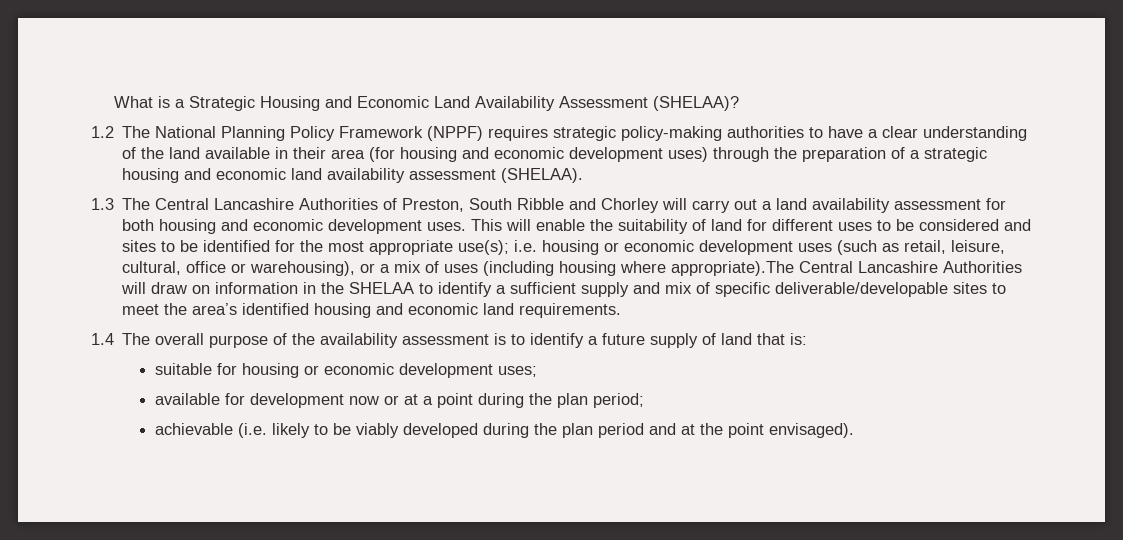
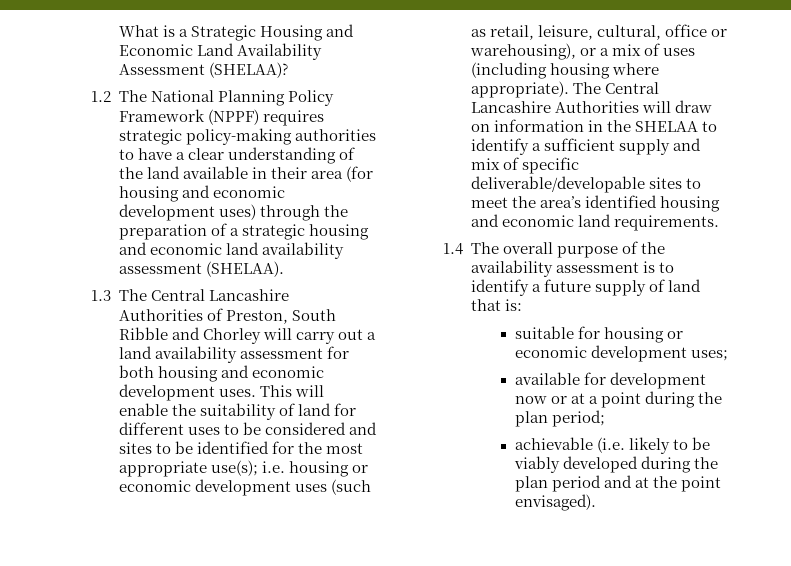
- i.e. housing or economic development uses (such as retail, leisure, cultural, office or warehousing), or a mix of uses (including housing where appropriate).The Central Lancashire Authorities will draw on information in the SHELAA to identify a sufficient supply and mix of specific deliverable/developable sites to meet the area’s identified housing and economic land requirements.
+ i.e. housing or economic development uses (such as retail, leisure, cultural, office or warehousing), or a mix of uses (including housing where appropriate). The Central Lancashire Authorities will draw on information in the SHELAA to identify a sufficient supply and mix of specific deliverable/developable sites to meet the area’s identified housing and economic land requirements.

